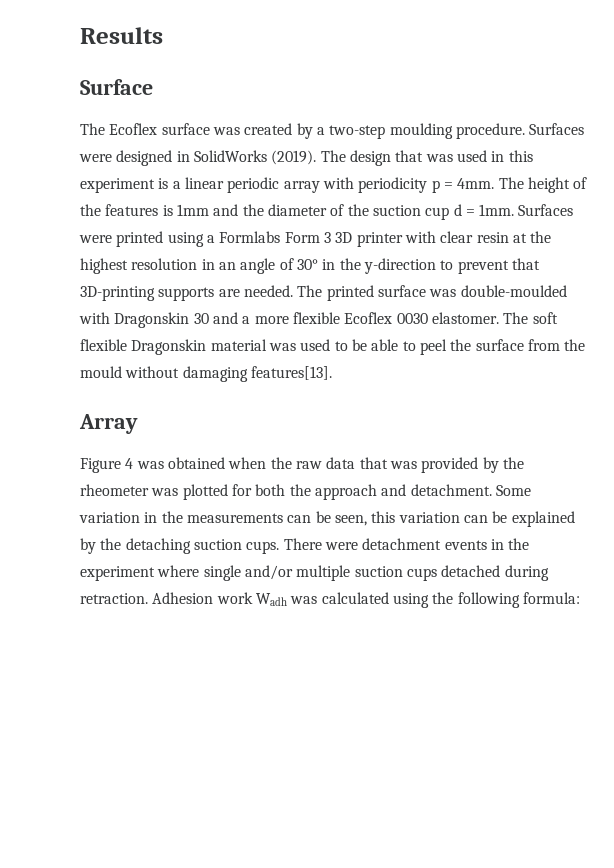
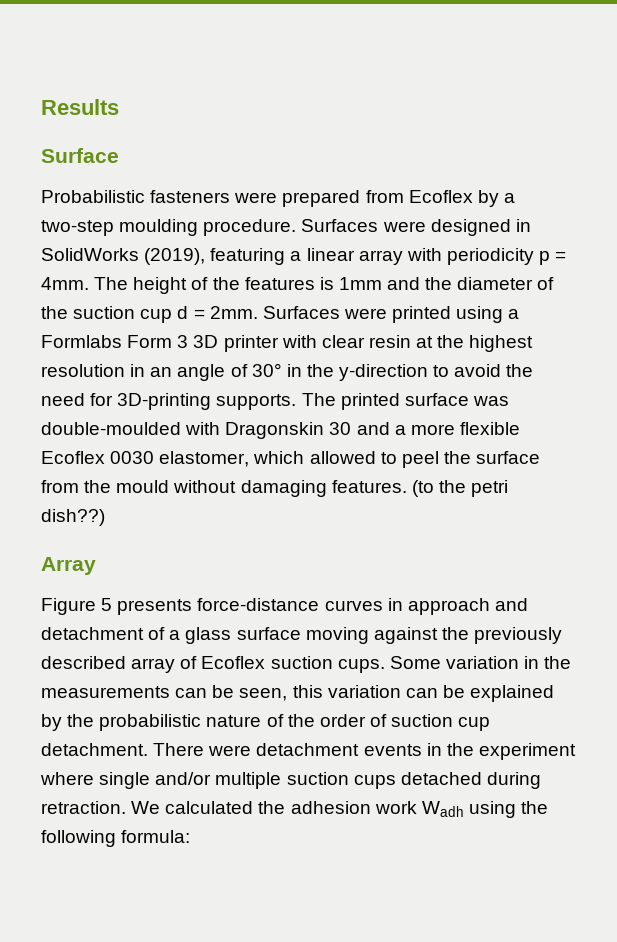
- The Ecoflex surface was created by a two-step moulding procedure.
+ Probabilistic fasteners were prepared from Ecoflex by a two-step moulding procedure.
- Surfaces were designed in SolidWorks (2019). The design that was used in this experiment is a linear periodic array with periodicity p = 4mm.
+ Surfaces were designed in SolidWorks (2019), featuring a linear array with periodicity p = 4mm.
- The height of the features is 1mm and the diameter of the suction cup d = 1mm.
+ The height of the features is 1mm and the diameter of the suction cup d = 2mm.
- Surfaces were printed using a Formlabs Form 3 3D printer with clear resin at the highest resolution in an angle of 30° in the y-direction to prevent that 3D-printing supports are needed.
+ Surfaces were printed using a Formlabs Form 3 3D printer with clear resin at the highest resolution in an angle of 30° in the y-direction to avoid the need for 3D-printing supports.
- The printed surface was double-moulded with Dragonskin 30 and a more flexible Ecoflex 0030 elastomer. The soft flexible Dragonskin material was used to be able to peel the surface from the mould without damaging features[13].
+ The printed surface was double-moulded with Dragonskin 30 and a more flexible Ecoflex 0030 elastomer, which allowed to peel the surface from the mould without damaging features. (to the petri dish??)
  Array
- Figure 4 was obtained when the raw data that was provided by the rheometer was plotted for both the approach and detachment.
+ Figure 5 presents force-distance curves in approach and detachment of a glass surface moving against the previously described array of Ecoflex suction cups.
- Some variation in the measurements can be seen, this variation can be explained by the detaching suction cups.
+ Some variation in the measurements can be seen, this variation can be explained by the probabilistic nature of the order of suction cup detachment.
- Adhesion work Wadh was calculated using the following formula:
+ We calculated the adhesion work Wadh using the following formula:

